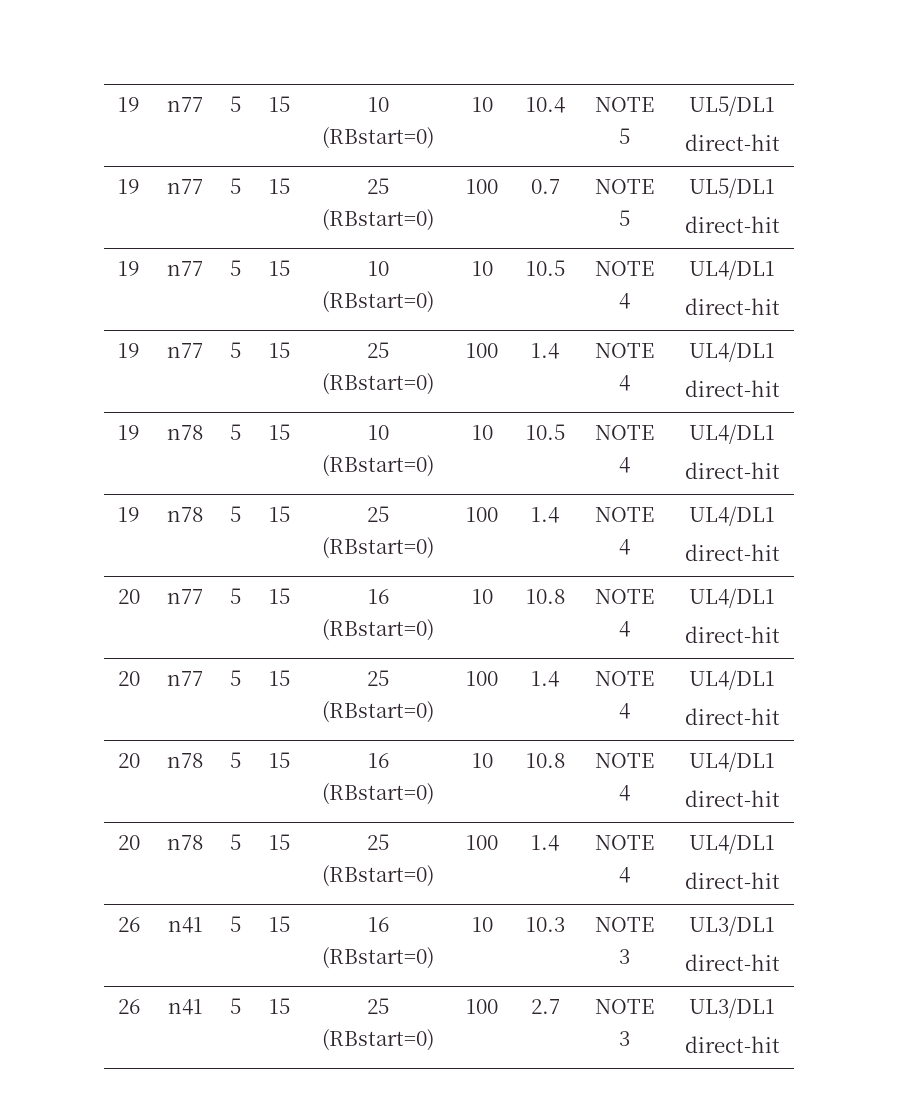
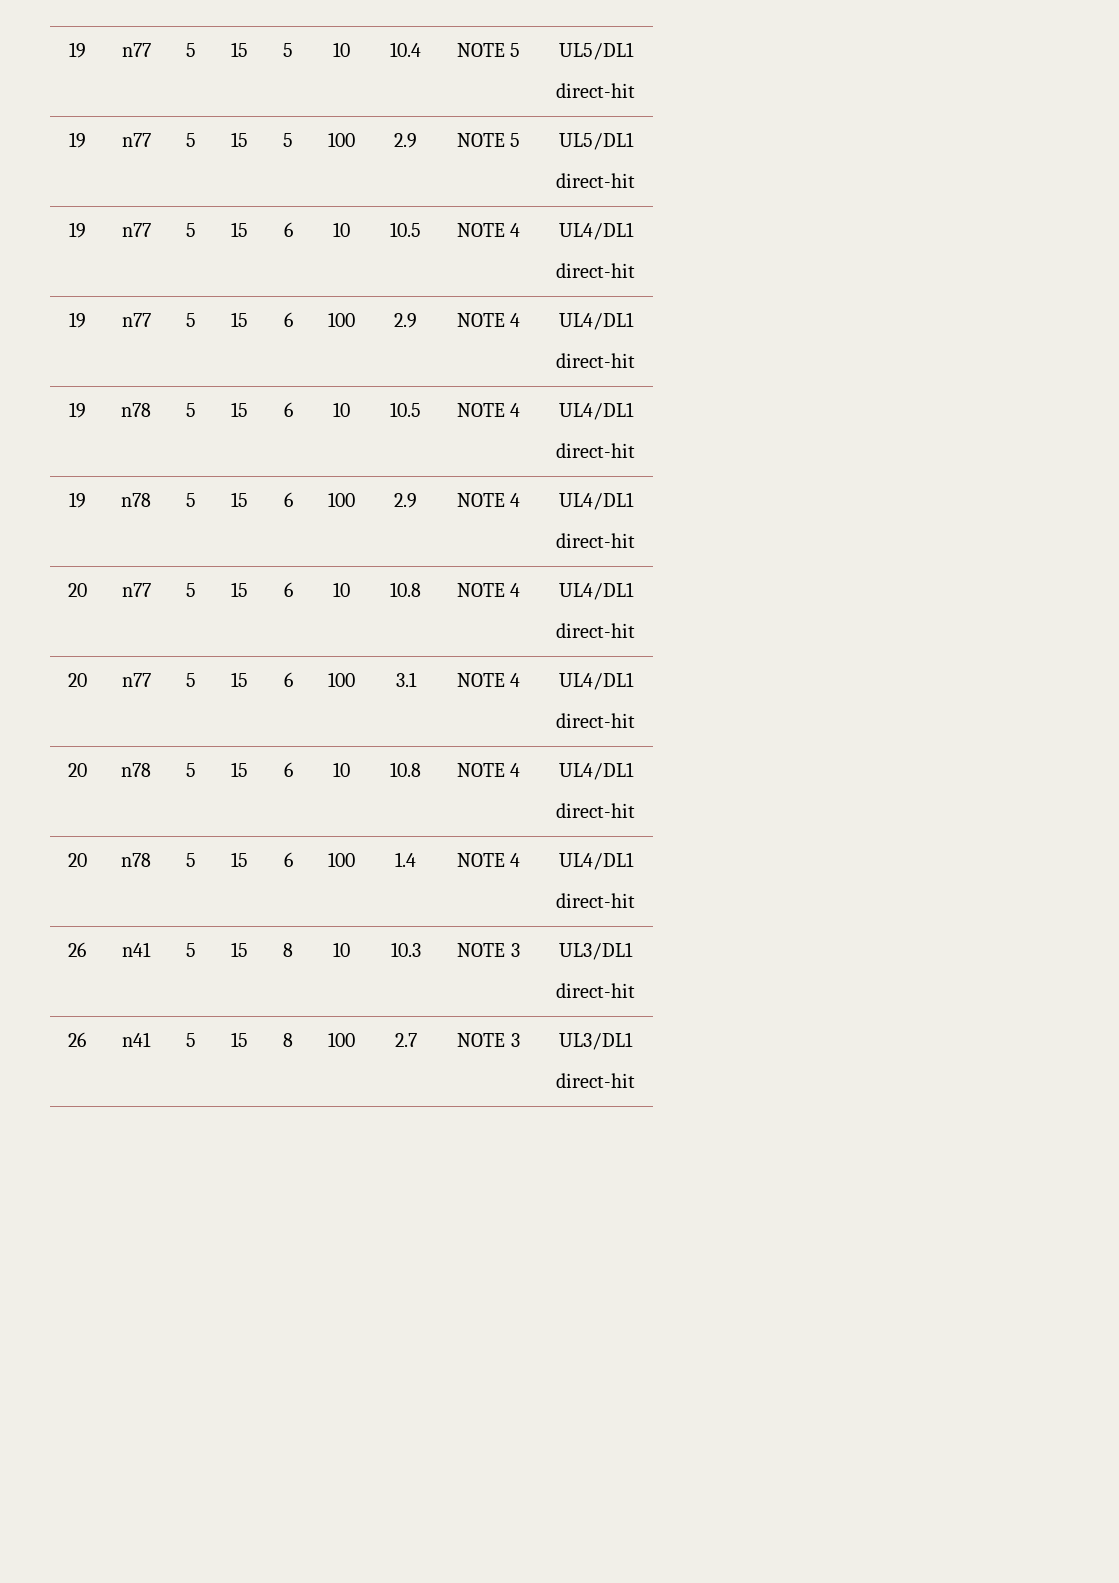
- 19 | n77 | 5 | 15 | 10 (RBstart=0) | 10 | 10.4 | NOTE 5 | UL5/DL1
+ 19 | n77 | 5 | 15 | 5 | 10 | 10.4 | NOTE 5 | UL5/DL1
- 19 | n77 | 5 | 15 | 25 (RBstart=0) | 100 | 0.7 | NOTE 5 | UL5/DL1
+ 19 | n77 | 5 | 15 | 5 | 100 | 2.9 | NOTE 5 | UL5/DL1
  direct-hit
- 19 | n77 | 5 | 15 | 10 (RBstart=0) | 10 | 10.5 | NOTE 4 | UL4/DL1
+ 19 | n77 | 5 | 15 | 6 | 10 | 10.5 | NOTE 4 | UL4/DL1
- 19 | n77 | 5 | 15 | 25 (RBstart=0) | 100 | 1.4 | NOTE 4 | UL4/DL1
+ 19 | n77 | 5 | 15 | 6 | 100 | 2.9 | NOTE 4 | UL4/DL1
  direct-hit
- 19 | n78 | 5 | 15 | 10 (RBstart=0) | 10 | 10.5 | NOTE 4 | UL4/DL1
+ 19 | n78 | 5 | 15 | 6 | 10 | 10.5 | NOTE 4 | UL4/DL1
- 19 | n78 | 5 | 15 | 25 (RBstart=0) | 100 | 1.4 | NOTE 4 | UL4/DL1
+ 19 | n78 | 5 | 15 | 6 | 100 | 2.9 | NOTE 4 | UL4/DL1
  direct-hit
- 20 | n77 | 5 | 15 | 16 (RBstart=0) | 10 | 10.8 | NOTE 4 | UL4/DL1
+ 20 | n77 | 5 | 15 | 6 | 10 | 10.8 | NOTE 4 | UL4/DL1
- 20 | n77 | 5 | 15 | 25 (RBstart=0) | 100 | 1.4 | NOTE 4 | UL4/DL1
+ 20 | n77 | 5 | 15 | 6 | 100 | 3.1 | NOTE 4 | UL4/DL1
  direct-hit
- 20 | n78 | 5 | 15 | 16 (RBstart=0) | 10 | 10.8 | NOTE 4 | UL4/DL1
+ 20 | n78 | 5 | 15 | 6 | 10 | 10.8 | NOTE 4 | UL4/DL1
- 20 | n78 | 5 | 15 | 25 (RBstart=0) | 100 | 1.4 | NOTE 4 | UL4/DL1
+ 20 | n78 | 5 | 15 | 6 | 100 | 1.4 | NOTE 4 | UL4/DL1
- 26 | n41 | 5 | 15 | 16 (RBstart=0) | 10 | 10.3 | NOTE 3 | UL3/DL1
+ 26 | n41 | 5 | 15 | 8 | 10 | 10.3 | NOTE 3 | UL3/DL1
- 26 | n41 | 5 | 15 | 25 (RBstart=0) | 100 | 2.7 | NOTE 3 | UL3/DL1
+ 26 | n41 | 5 | 15 | 8 | 100 | 2.7 | NOTE 3 | UL3/DL1

